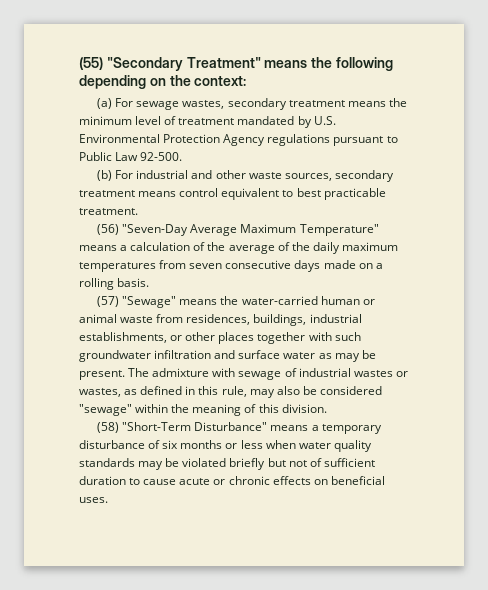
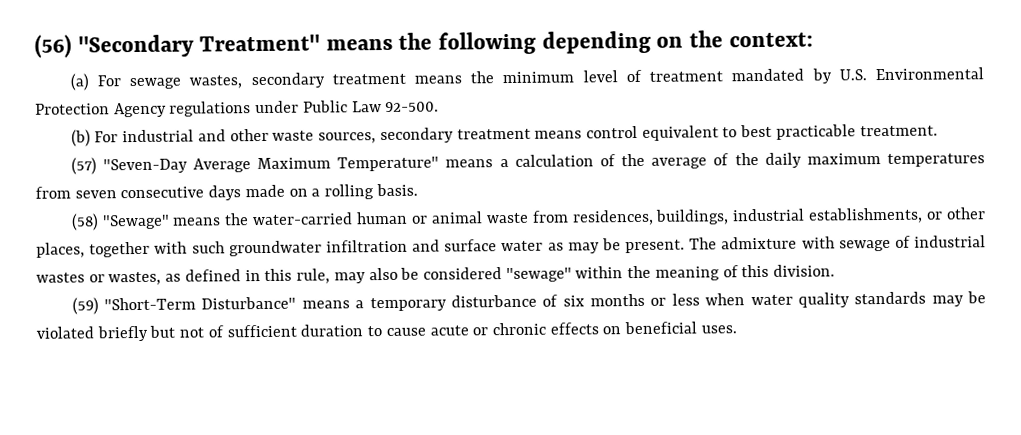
- (55) "Secondary Treatment" means the following depending on the context:
+ (56) "Secondary Treatment" means the following depending on the context:
- (a) For sewage wastes, secondary treatment means the minimum level of treatment mandated by U.S. Environmental Protection Agency regulations pursuant to Public Law 92-500.
+ (a) For sewage wastes, secondary treatment means the minimum level of treatment mandated by U.S. Environmental Protection Agency regulations under Public Law 92-500.
- (56) "Seven-Day Average Maximum Temperature" means a calculation of the average of the daily maximum temperatures from seven consecutive days made on a rolling basis.
+ (57) "Seven-Day Average Maximum Temperature" means a calculation of the average of the daily maximum temperatures from seven consecutive days made on a rolling basis.
- (57) "Sewage" means the water-carried human or animal waste from residences, buildings, industrial establishments, or other places together with such groundwater infiltration and surface water as may be present.
+ (58) "Sewage" means the water-carried human or animal waste from residences, buildings, industrial establishments, or other places, together with such groundwater infiltration and surface water as may be present.
- (58) "Short-Term Disturbance" means a temporary disturbance of six months or less when water quality standards may be violated briefly but not of sufficient duration to cause acute or chronic effects on beneficial uses.
+ (59) "Short-Term Disturbance" means a temporary disturbance of six months or less when water quality standards may be violated briefly but not of sufficient duration to cause acute or chronic effects on beneficial uses.

